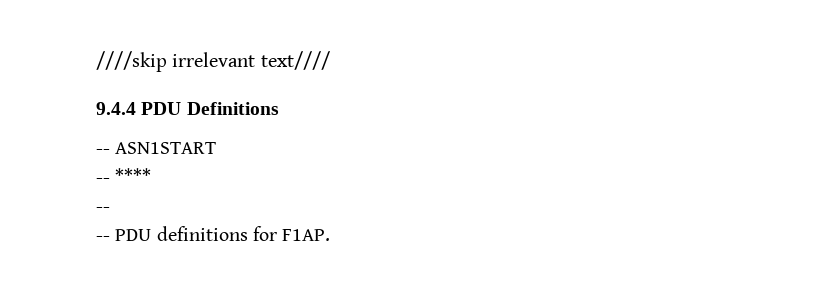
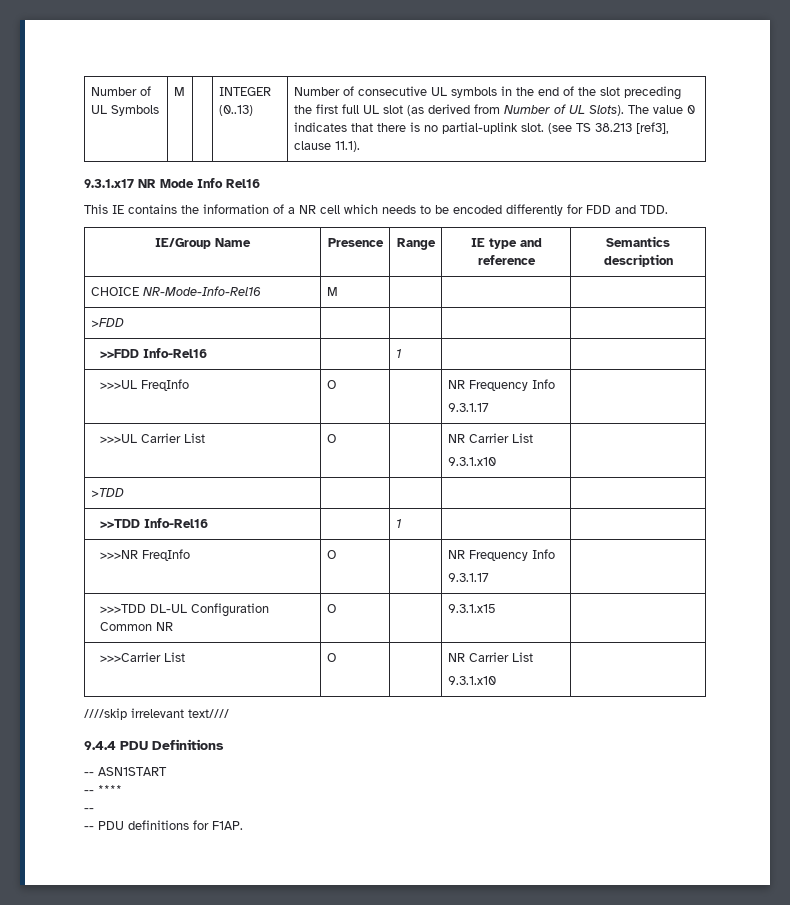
+ Number of UL Symbols | M | | INTEGER (0..13) | Number of consecutive UL symbols in the end of the slot preceding the first full UL slot (as derived from Number of UL Slots). The value 0 indicates that there is no partial-uplink slot. (see TS 38.213 [ref3], clause 11.1).
+ 9.3.1.x17 NR Mode Info Rel16
+ This IE contains the information of a NR cell which needs to be encoded differently for FDD and TDD.
+ IE/Group Name | Presence | Range | IE type and reference | Semantics description
+ CHOICE NR-Mode-Info-Rel16 | M | | |
+ >FDD | | | |
+ >>FDD Info-Rel16 | | 1 | |
+ >>>UL FreqInfo | O | | NR Frequency Info
+ 9.3.1.17 |
+ >>>UL Carrier List | O | | NR Carrier List
+ 9.3.1.x10 |
+ >TDD | | | |
+ >>TDD Info-Rel16 | | 1 | |
+ >>>NR FreqInfo | O | | NR Frequency Info
+ 9.3.1.17 |
+ >>>TDD DL-UL Configuration Common NR | O | | 9.3.1.x15 |
+ >>>Carrier List | O | | NR Carrier List
+ 9.3.1.x10 |

